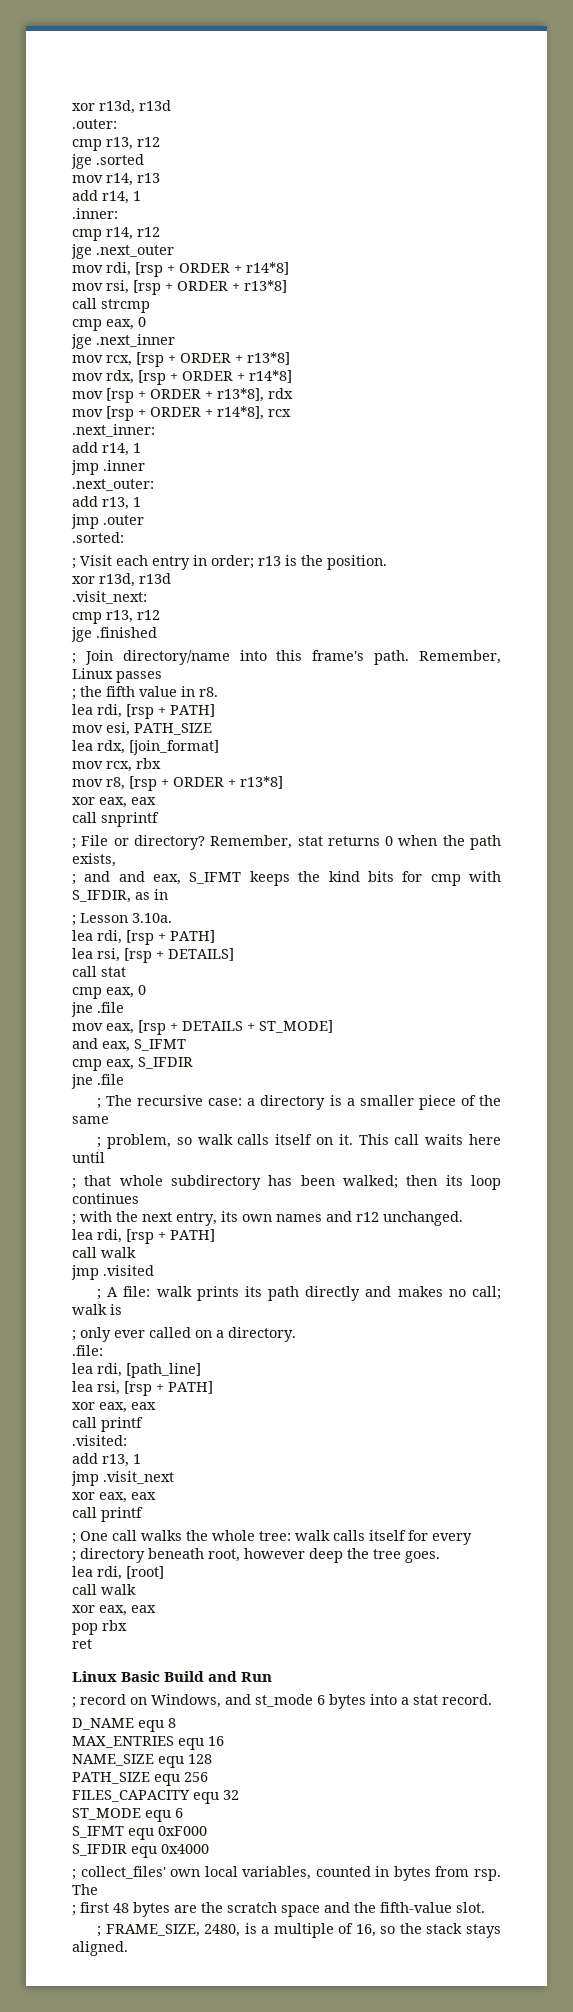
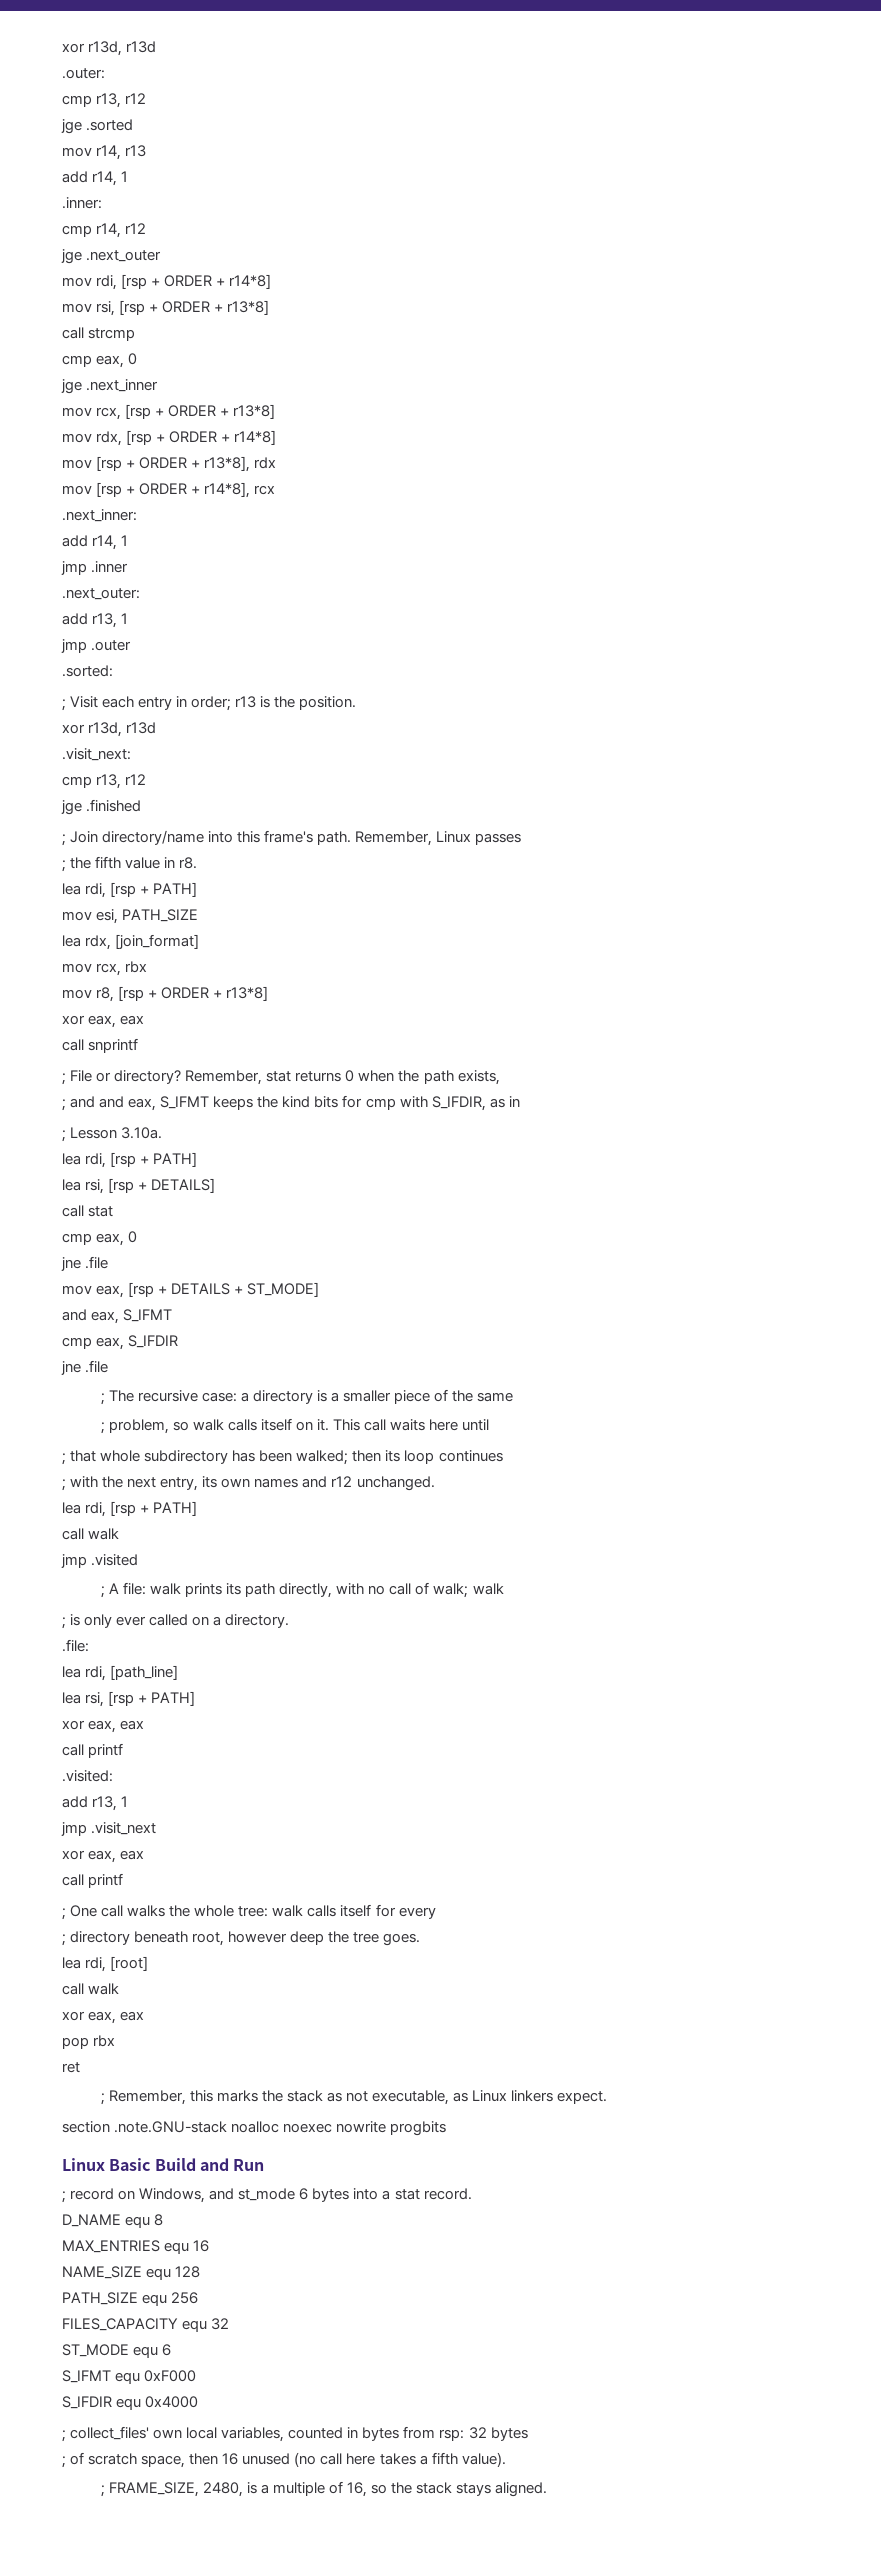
- ; A file: walk prints its path directly and makes no call; walk is
- ; only ever called on a directory.
+ ; A file: walk prints its path directly, with no call of walk; walk
+ ; is only ever called on a directory.
+ ; Remember, this marks the stack as not executable, as Linux linkers expect.
+ section .note.GNU-stack noalloc noexec nowrite progbits
- ; collect_files' own local variables, counted in bytes from rsp. The
- ; first 48 bytes are the scratch space and the fifth-value slot.
+ ; collect_files' own local variables, counted in bytes from rsp: 32 bytes
+ ; of scratch space, then 16 unused (no call here takes a fifth value).

